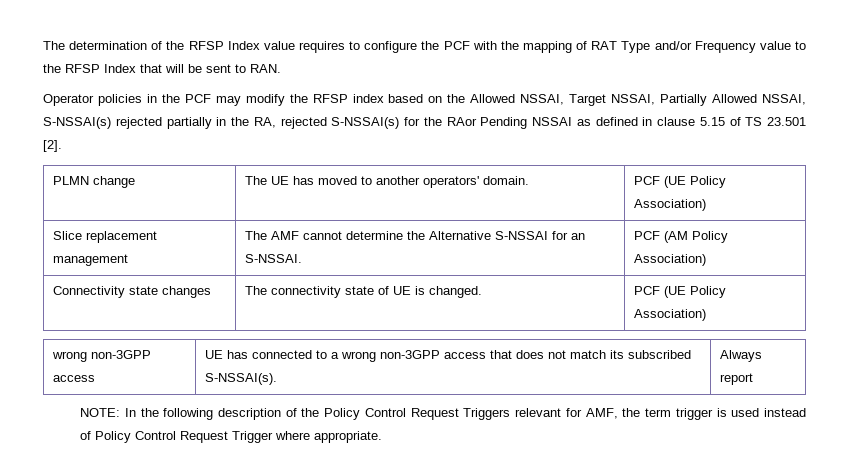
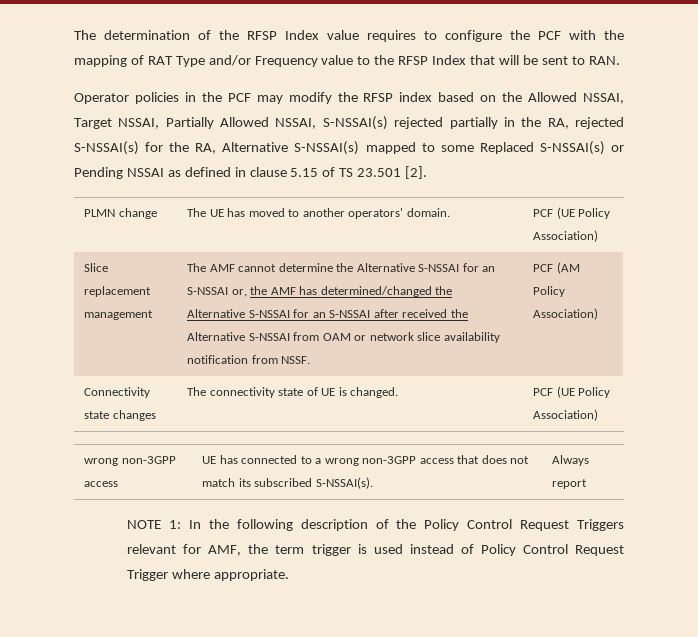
- Operator policies in the PCF may modify the RFSP index based on the Allowed NSSAI, Target NSSAI, Partially Allowed NSSAI, S-NSSAI(s) rejected partially in the RA, rejected S-NSSAI(s) for the RAor Pending NSSAI as defined in clause 5.15 of TS 23.501 [2].
+ Operator policies in the PCF may modify the RFSP index based on the Allowed NSSAI, Target NSSAI, Partially Allowed NSSAI, S-NSSAI(s) rejected partially in the RA, rejected S-NSSAI(s) for the RA, Alternative S-NSSAI(s) mapped to some Replaced S-NSSAI(s) or Pending NSSAI as defined in clause 5.15 of TS 23.501 [2].
- The AMF cannot determine the Alternative S-NSSAI for an S-NSSAI.
+ The AMF cannot determine the Alternative S-NSSAI for an S-NSSAI or, the AMF has determined/changed the Alternative S-NSSAI for an S-NSSAI after received the Alternative S-NSSAI from OAM or network slice availability notification from NSSF.
- NOTE: In the following description of the Policy Control Request Triggers relevant for AMF, the term trigger is used instead of Policy Control Request Trigger where appropriate.
+ NOTE 1: In the following description of the Policy Control Request Triggers relevant for AMF, the term trigger is used instead of Policy Control Request Trigger where appropriate.

